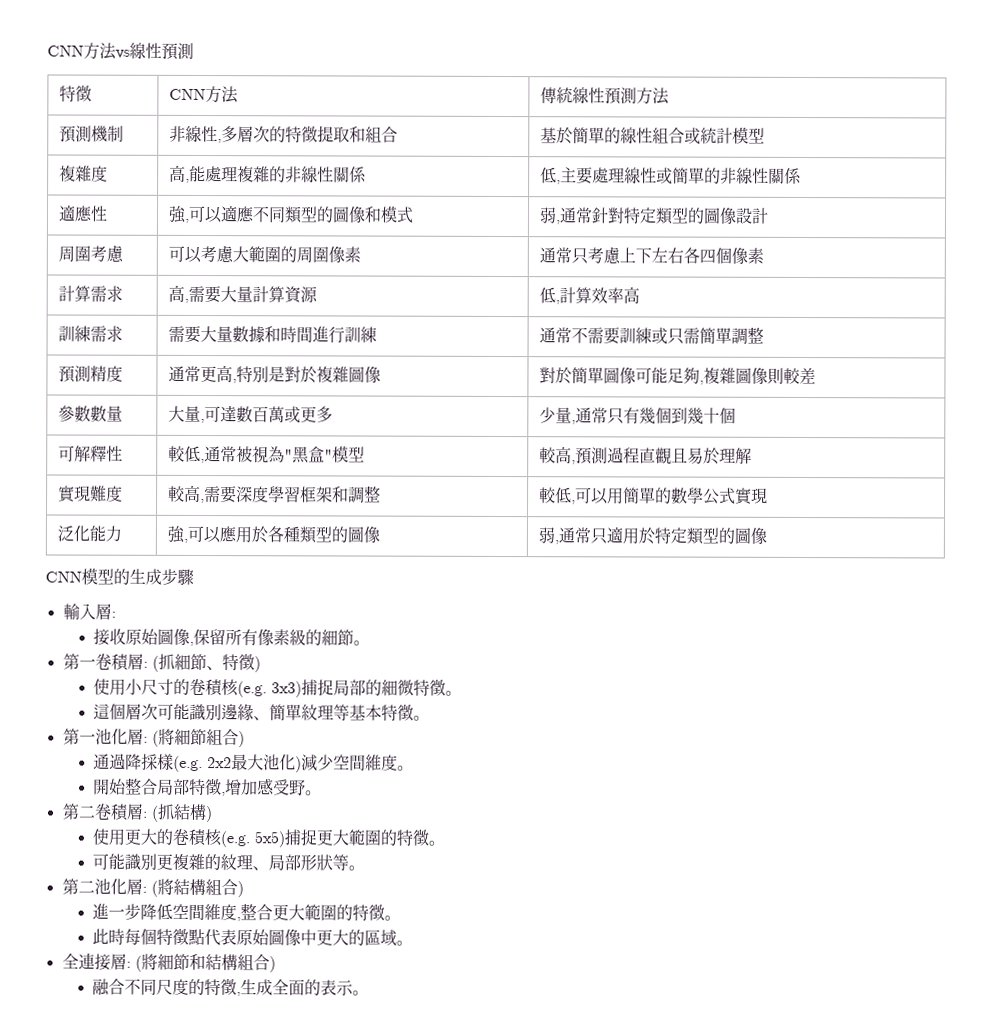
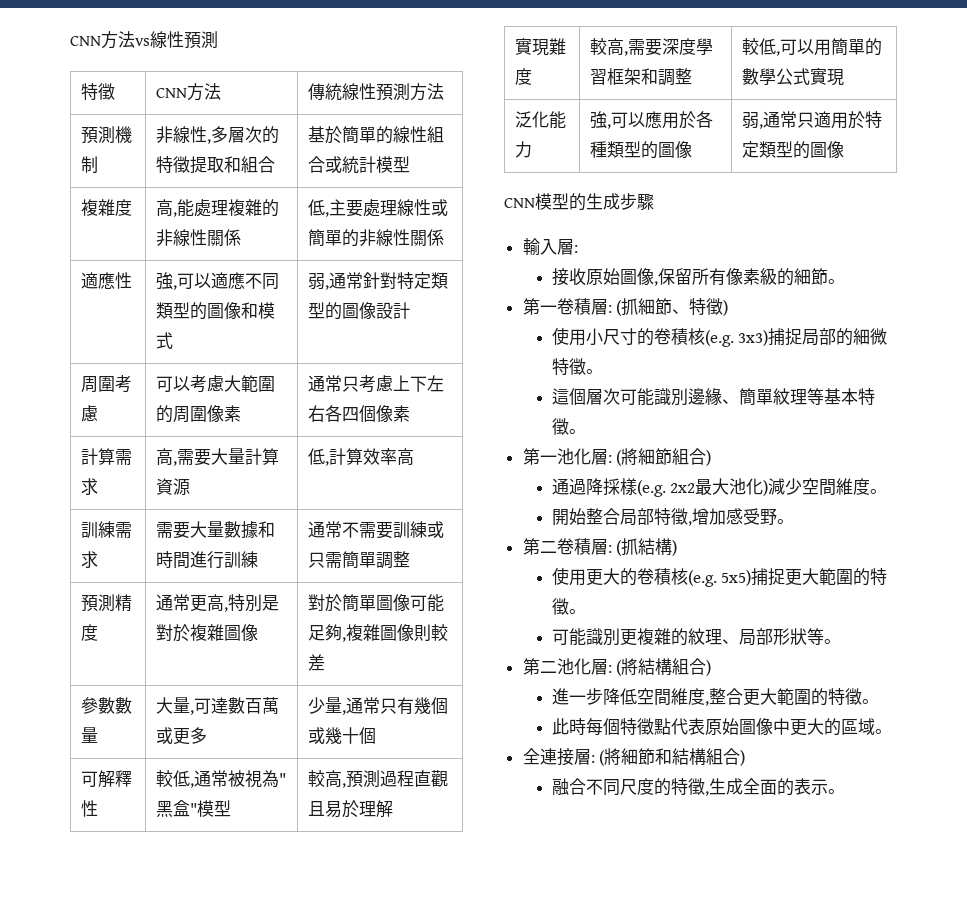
- 參數數量 | 大量,可達數百萬或更多 | 少量,通常只有幾個到幾十個
+ 參數數量 | 大量,可達數百萬或更多 | 少量,通常只有幾個或幾十個

